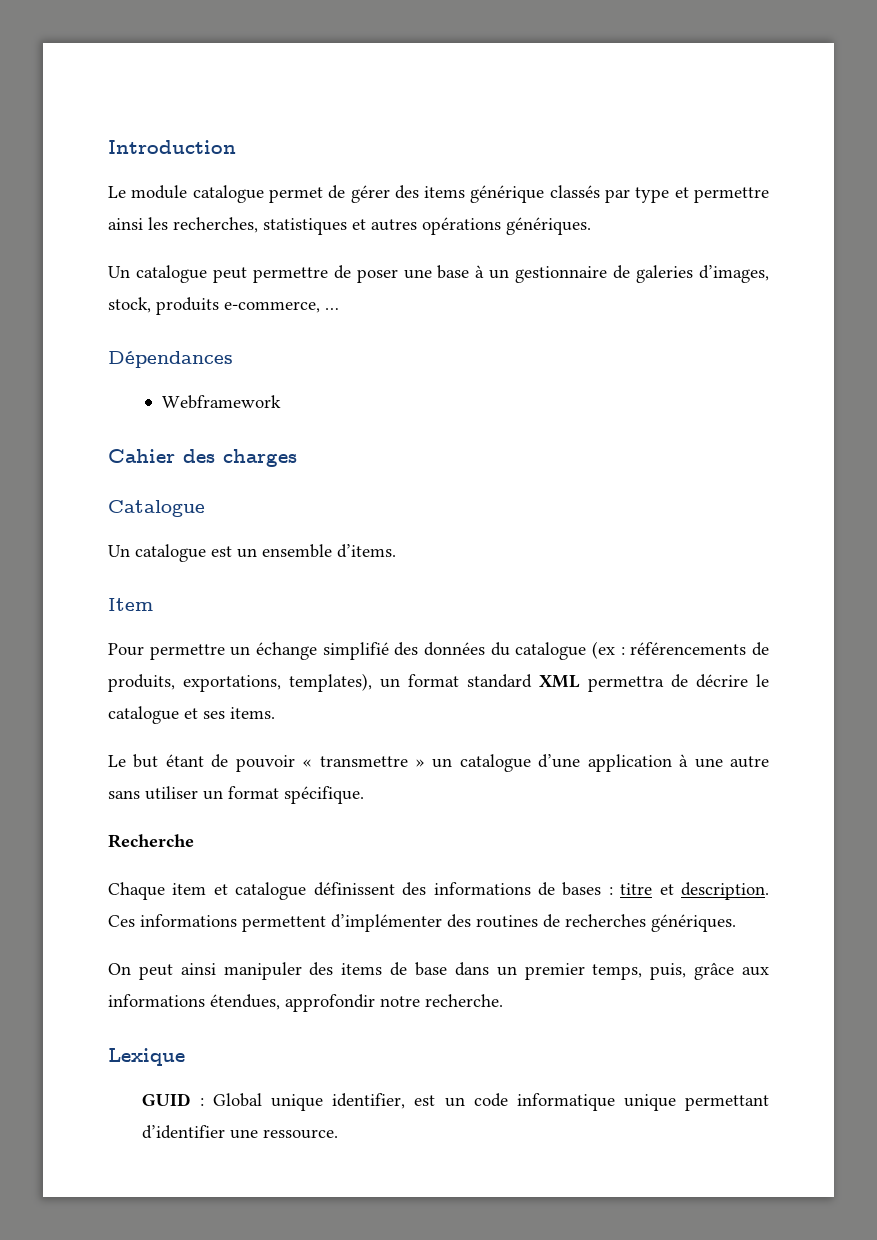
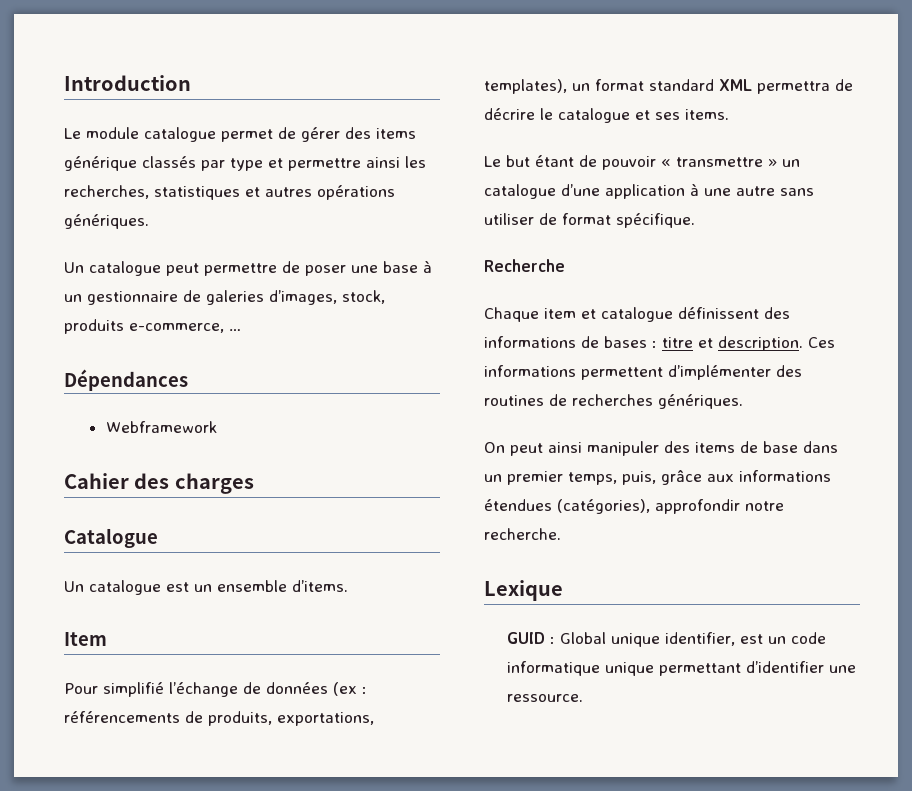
- Pour permettre un échange simplifié des données du catalogue (ex : référencements de produits, exportations, templates), un format standard XML permettra de décrire le catalogue et ses items.
+ Pour simplifié l’échange de données (ex : référencements de produits, exportations, templates), un format standard XML permettra de décrire le catalogue et ses items.
- Le but étant de pouvoir « transmettre » un catalogue d’une application à une autre sans utiliser un format spécifique.
+ Le but étant de pouvoir « transmettre » un catalogue d’une application à une autre sans utiliser de format spécifique.
- On peut ainsi manipuler des items de base dans un premier temps, puis, grâce aux informations étendues, approfondir notre recherche.
+ On peut ainsi manipuler des items de base dans un premier temps, puis, grâce aux informations étendues (catégories), approfondir notre recherche.

